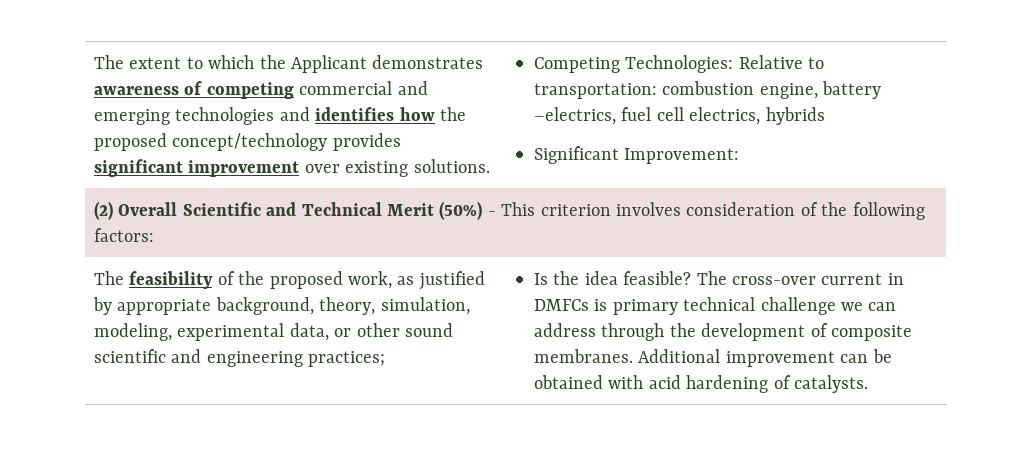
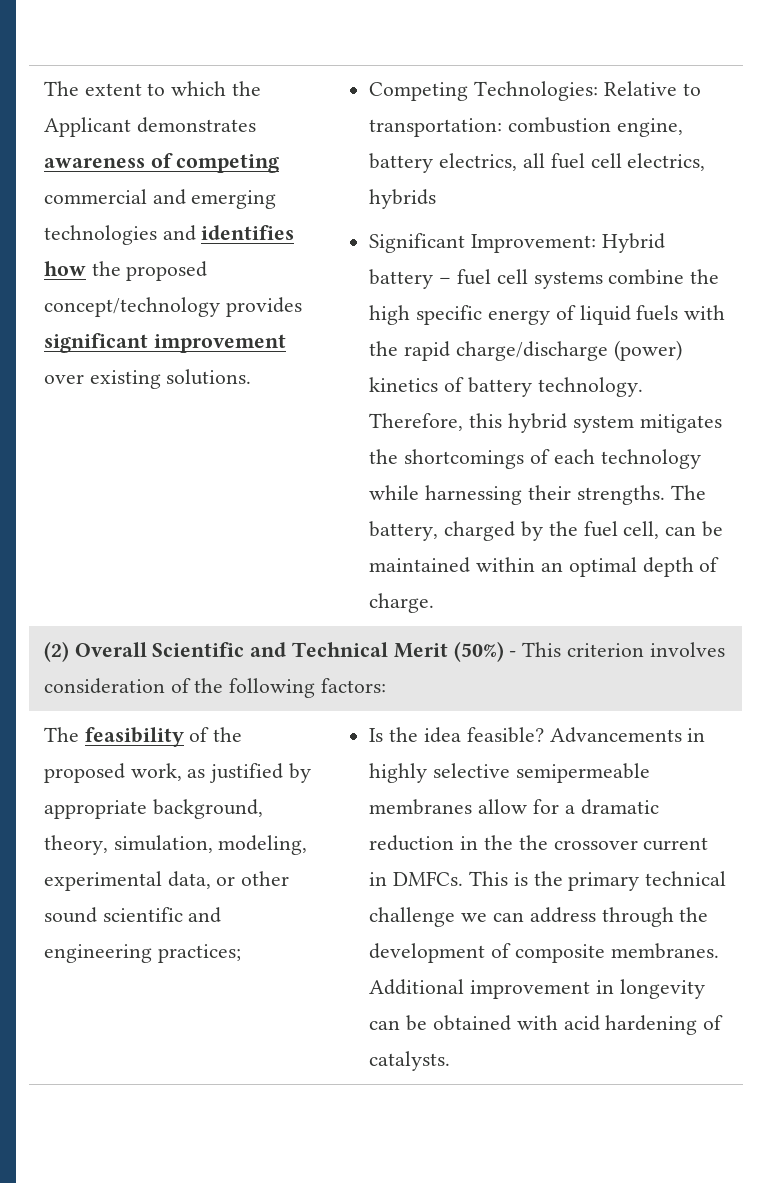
- Competing Technologies: Relative to transportation: combustion engine, battery –electrics, fuel cell electrics, hybrids
+ Competing Technologies: Relative to transportation: combustion engine, battery electrics, all fuel cell electrics, hybrids
- Significant Improvement:
+ Significant Improvement: Hybrid battery – fuel cell systems combine the high specific energy of liquid fuels with the rapid charge/discharge (power) kinetics of battery technology. Therefore, this hybrid system mitigates the shortcomings of each technology while harnessing their strengths. The battery, charged by the fuel cell, can be maintained within an optimal depth of charge.
- The cross-over current in DMFCs is primary technical challenge we can address through the development of composite membranes.
+ Advancements in highly selective semipermeable membranes allow for a dramatic reduction in the the crossover current in DMFCs. This is the primary technical challenge we can address through the development of composite membranes.
- Additional improvement can be obtained with acid hardening of catalysts.
+ Additional improvement in longevity can be obtained with acid hardening of catalysts.

